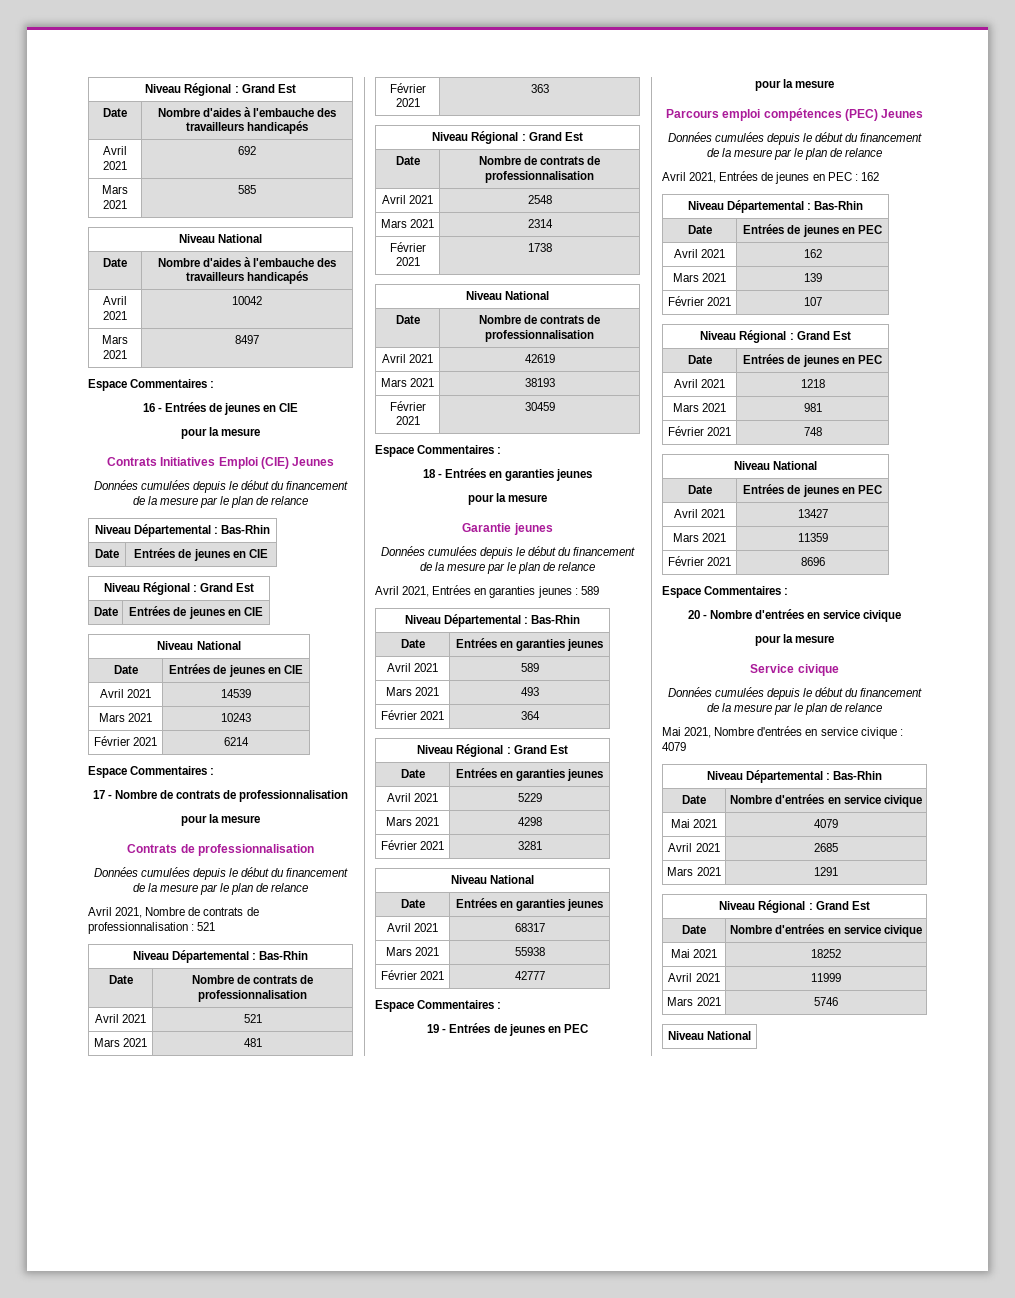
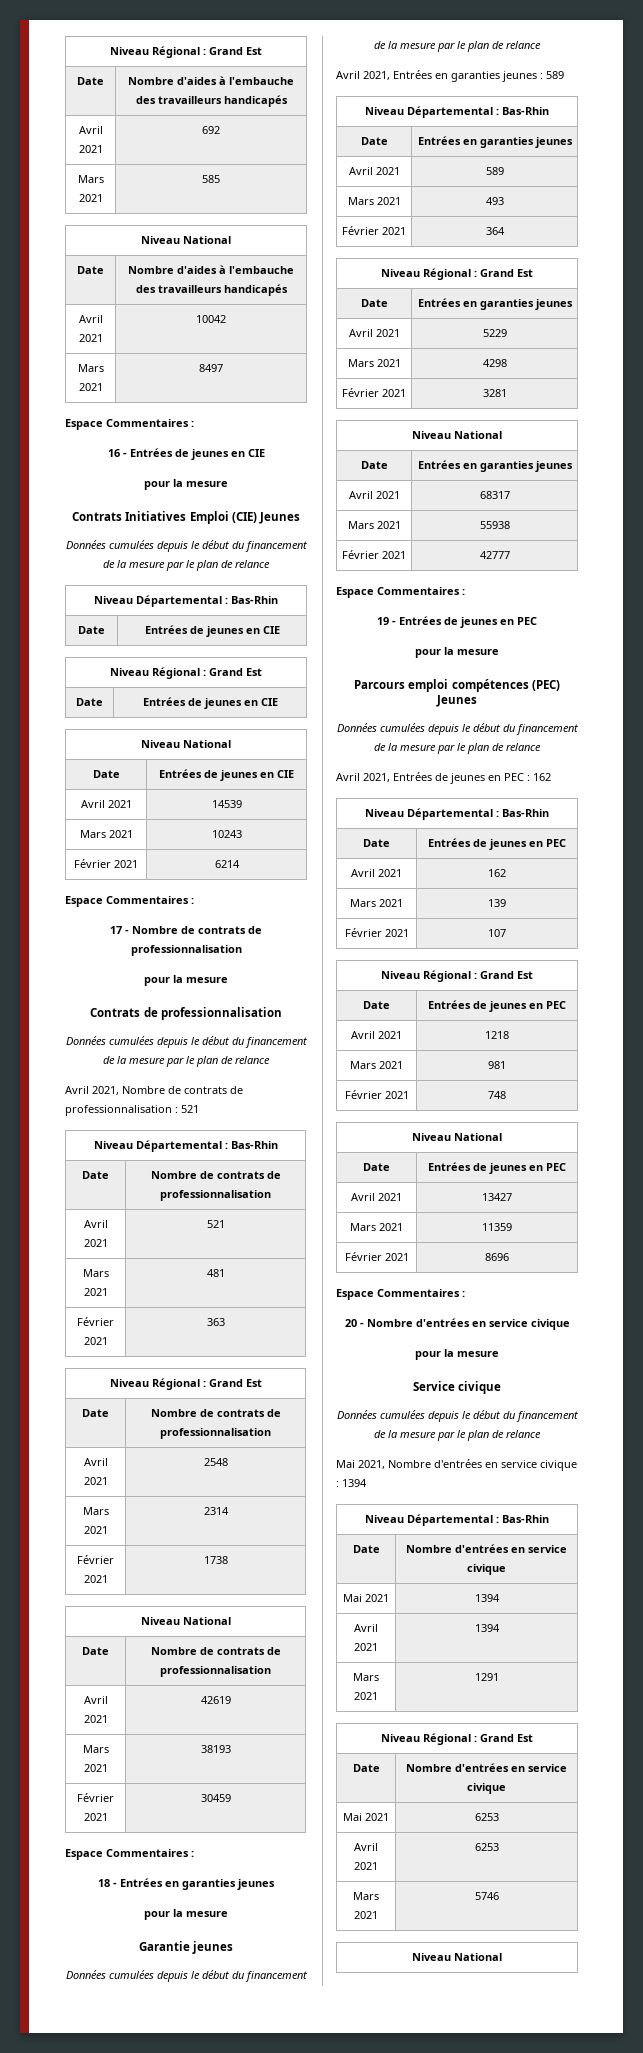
- Mai 2021, Nombre d'entrées en service civique : 4079
+ Mai 2021, Nombre d'entrées en service civique : 1394
- Mai 2021 | 4079
- Avril 2021 | 2685
+ Mai 2021 | 1394
+ Avril 2021 | 1394
- Mai 2021 | 18252
- Avril 2021 | 11999
+ Mai 2021 | 6253
+ Avril 2021 | 6253

